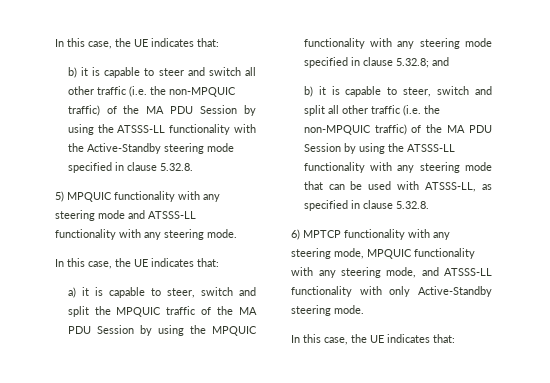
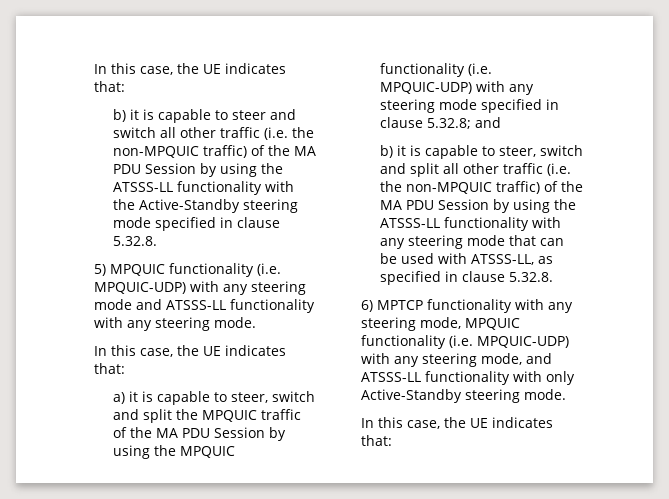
- 5) MPQUIC functionality with any steering mode and ATSSS-LL functionality with any steering mode.
+ 5) MPQUIC functionality (i.e. MPQUIC-UDP) with any steering mode and ATSSS-LL functionality with any steering mode.
- a) it is capable to steer, switch and split the MPQUIC traffic of the MA PDU Session by using the MPQUIC functionality with any steering mode specified in clause 5.32.8; and
+ a) it is capable to steer, switch and split the MPQUIC traffic of the MA PDU Session by using the MPQUIC functionality (i.e. MPQUIC-UDP) with any steering mode specified in clause 5.32.8; and
- 6) MPTCP functionality with any steering mode, MPQUIC functionality with any steering mode, and ATSSS-LL functionality with only Active-Standby steering mode.
+ 6) MPTCP functionality with any steering mode, MPQUIC functionality (i.e. MPQUIC-UDP) with any steering mode, and ATSSS-LL functionality with only Active-Standby steering mode.

